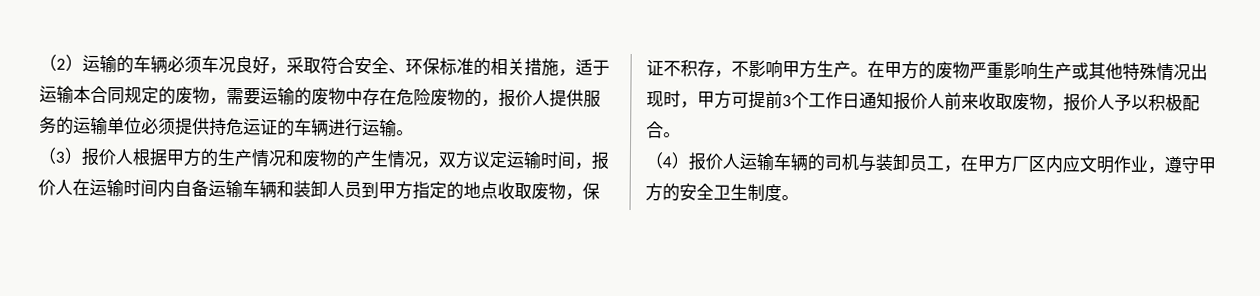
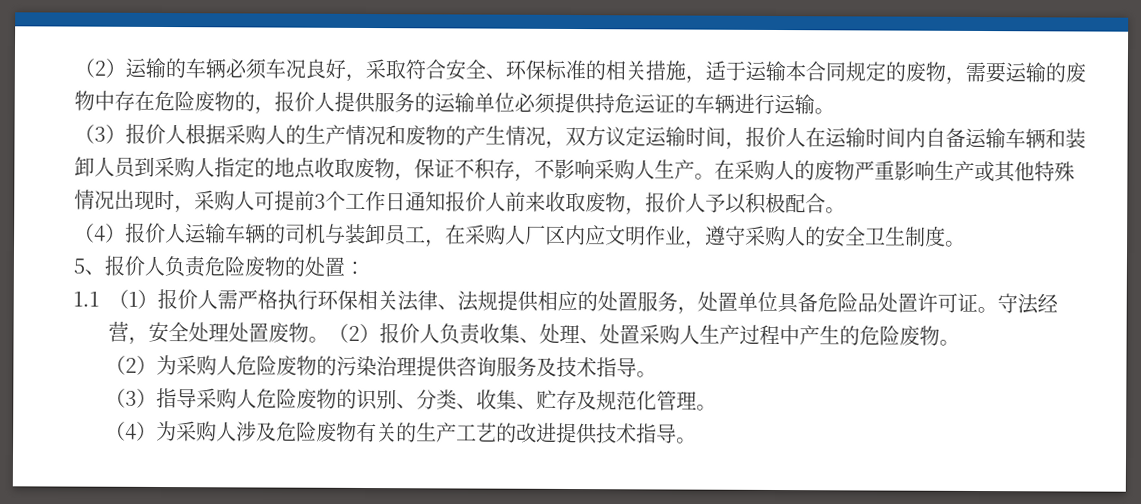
- （3）报价人根据甲方的生产情况和废物的产生情况，双方议定运输时间，报价人在运输时间内自备运输车辆和装卸人员到甲方指定的地点收取废物，保证不积存，不影响甲方生产。
+ （3）报价人根据采购人的生产情况和废物的产生情况，双方议定运输时间，报价人在运输时间内自备运输车辆和装卸人员到采购人指定的地点收取废物，保证不积存，不影响采购人生产。
- 在甲方的废物严重影响生产或其他特殊情况出现时，甲方可提前3个工作日通知报价人前来收取废物，报价人予以积极配合。
+ 在采购人的废物严重影响生产或其他特殊情况出现时，采购人可提前3个工作日通知报价人前来收取废物，报价人予以积极配合。
- （4）报价人运输车辆的司机与装卸员工，在甲方厂区内应文明作业，遵守甲方的安全卫生制度。
+ （4）报价人运输车辆的司机与装卸员工，在采购人厂区内应文明作业，遵守采购人的安全卫生制度。
+ 5、报价人负责危险废物的处置：
+ 1.1（1）报价人需严格执行环保相关法律、法规提供相应的处置服务，处置单位具备危险品处置许可证。守法经营，安全处理处置废物。（2）报价人负责收集、处理、处置采购人生产过程中产生的危险废物。
+ （2）为采购人危险废物的污染治理提供咨询服务及技术指导。
+ （3）指导采购人危险废物的识别、分类、收集、贮存及规范化管理。
+ （4）为采购人涉及危险废物有关的生产工艺的改进提供技术指导。

